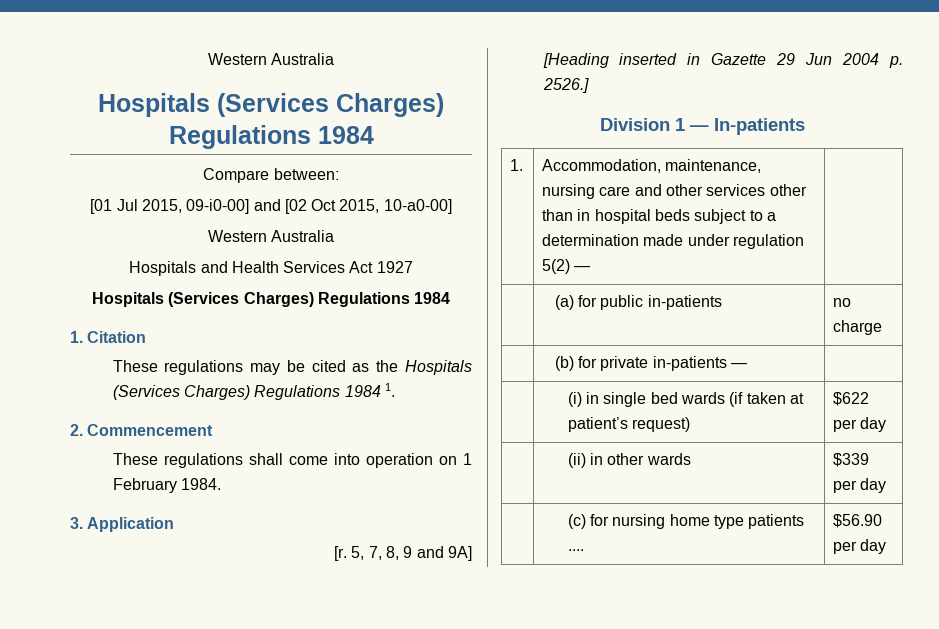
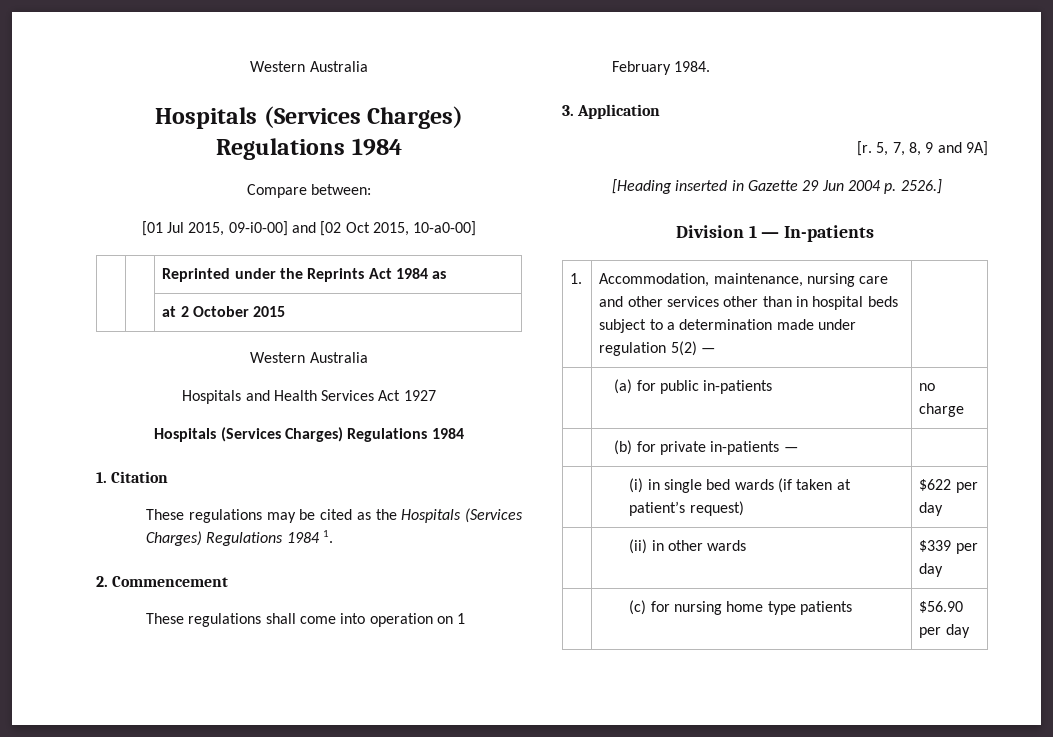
+ | | Reprinted under the Reprints Act 1984 as
+ | | at 2 October 2015
- | (c) for nursing home type patients .... | $56.90 per day
+ | (c) for nursing home type patients | $56.90 per day

